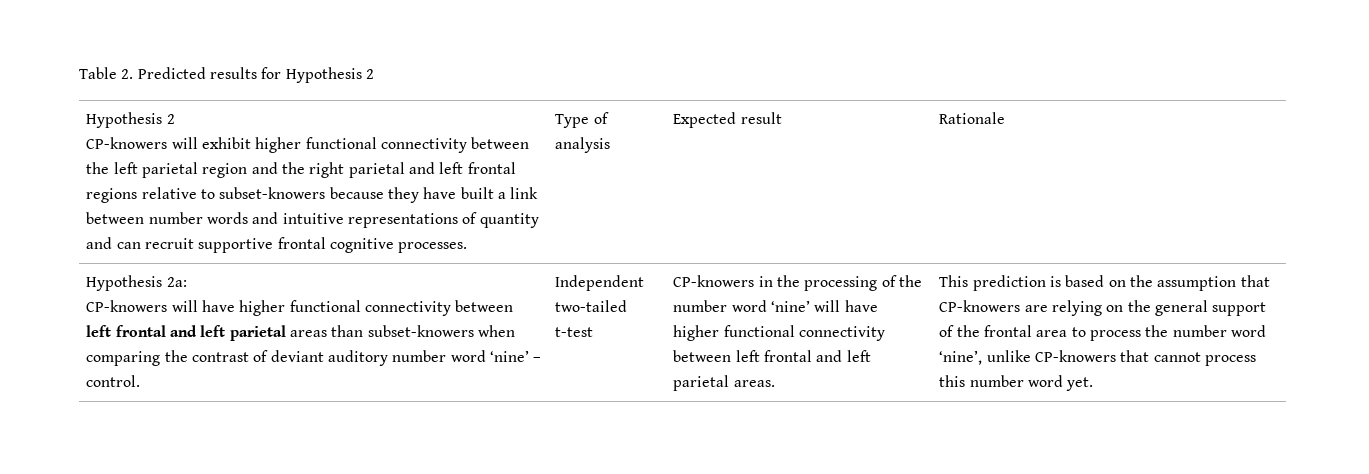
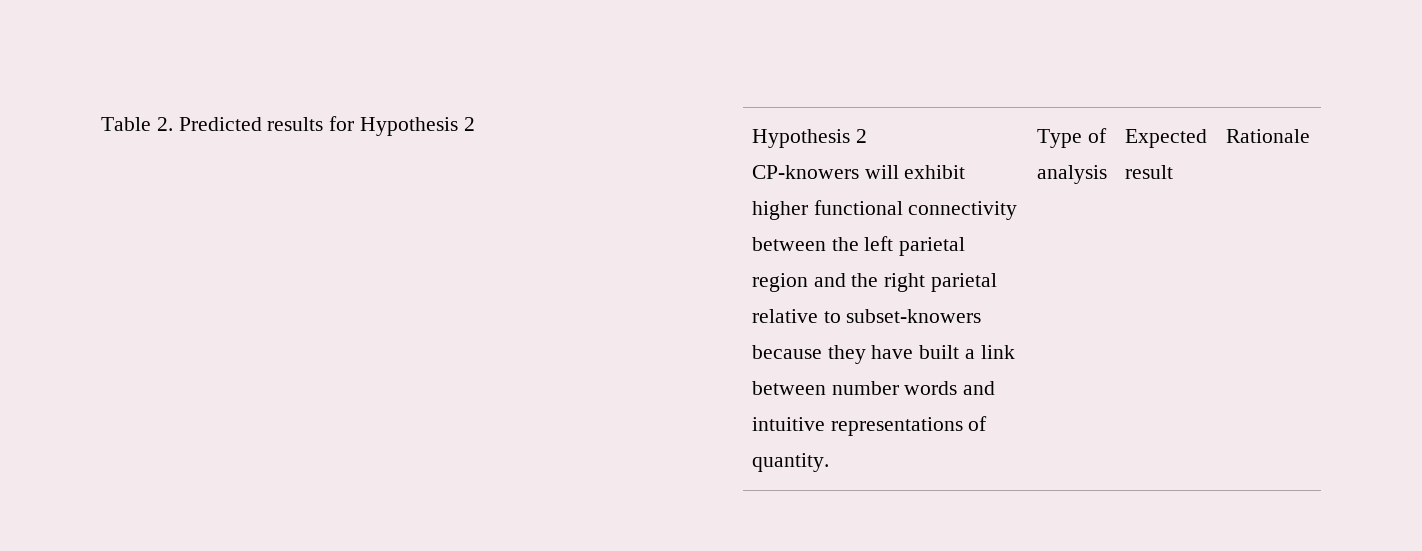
- CP-knowers will exhibit higher functional connectivity between the left parietal region and the right parietal and left frontal regions relative to subset-knowers because they have built a link between number words and intuitive representations of quantity and can recruit supportive frontal cognitive processes.
+ CP-knowers will exhibit higher functional connectivity between the left parietal region and the right parietal relative to subset-knowers because they have built a link between number words and intuitive representations of quantity.
- Hypothesis 2a:
- CP-knowers will have higher functional connectivity between left frontal and left parietal areas than subset-knowers when comparing the contrast of deviant auditory number word ‘nine’ – control. | Independent two-tailed t-test | CP-knowers in the processing of the number word ‘nine’ will have higher functional connectivity between left frontal and left parietal areas. | This prediction is based on the assumption that CP-knowers are relying on the general support of the frontal area to process the number word ‘nine’, unlike CP-knowers that cannot process this number word yet.

